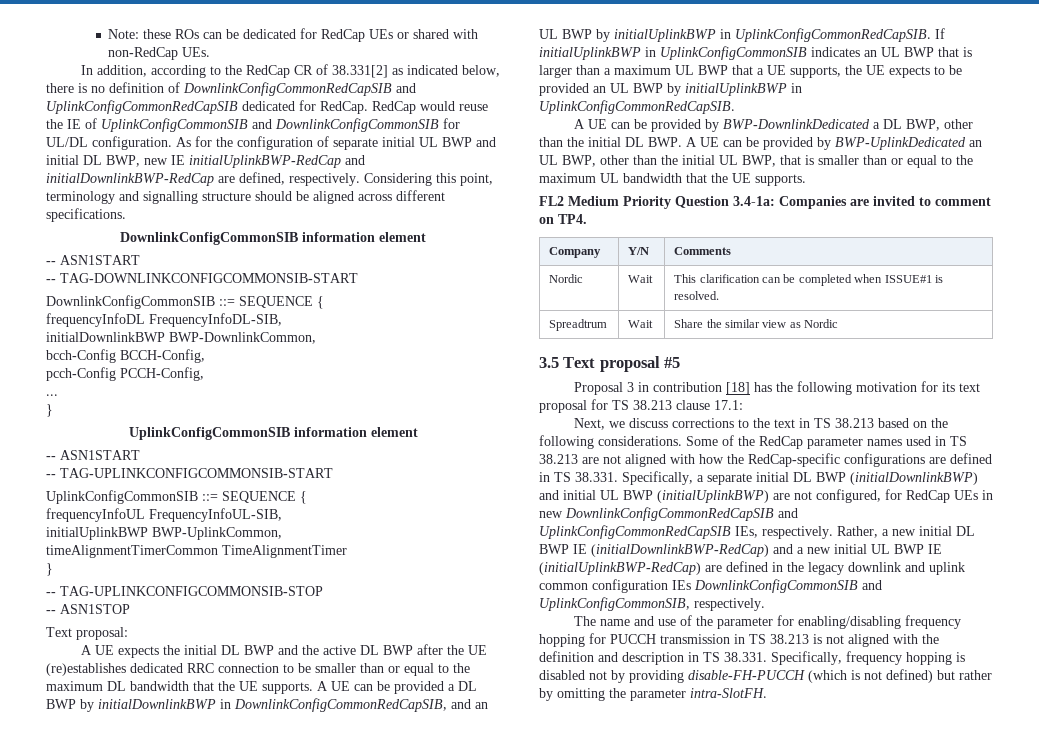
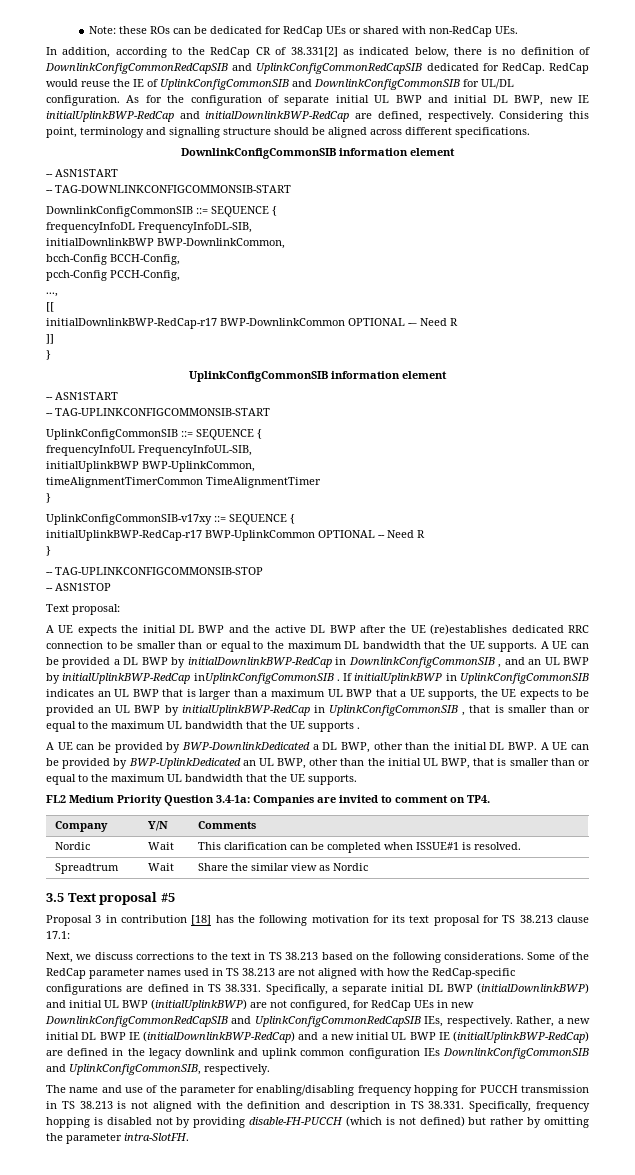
- ...
+ ...,
+ [[
+ initialDownlinkBWP-RedCap-r17 BWP-DownlinkCommon OPTIONAL -– Need R
+ ]]
+ UplinkConfigCommonSIB-v17xy ::= SEQUENCE {
+ initialUplinkBWP-RedCap-r17 BWP-UplinkCommon OPTIONAL -- Need R
+ }
- A UE can be provided a DL BWP by initialDownlinkBWP in DownlinkConfigCommonRedCapSIB, and an UL BWP by initialUplinkBWP in UplinkConfigCommonRedCapSIB.
+ A UE can be provided a DL BWP by initialDownlinkBWP-RedCap in DownlinkConfigCommonSIB , and an UL BWP by initialUplinkBWP-RedCap inUplinkConfigCommonSIB .
- If initialUplinkBWP in UplinkConfigCommonSIB indicates an UL BWP that is larger than a maximum UL BWP that a UE supports, the UE expects to be provided an UL BWP by initialUplinkBWP in UplinkConfigCommonRedCapSIB.
+ If initialUplinkBWP in UplinkConfigCommonSIB indicates an UL BWP that is larger than a maximum UL BWP that a UE supports, the UE expects to be provided an UL BWP by initialUplinkBWP-RedCap in UplinkConfigCommonSIB , that is smaller than or equal to the maximum UL bandwidth that the UE supports .

